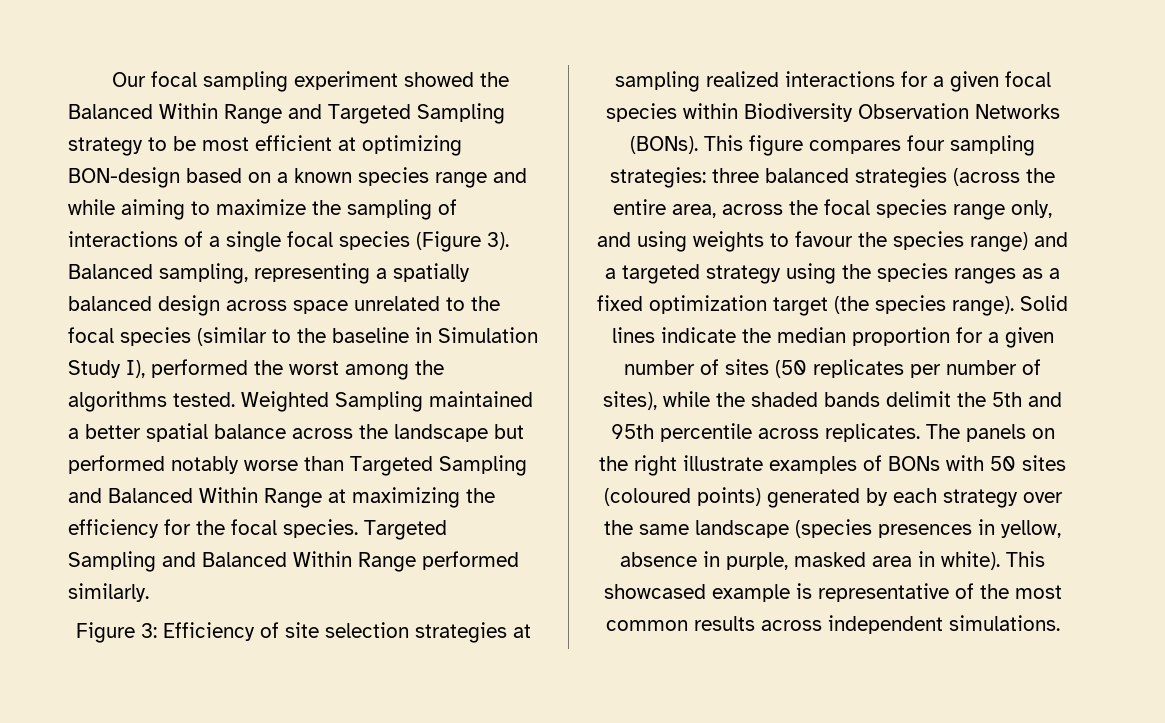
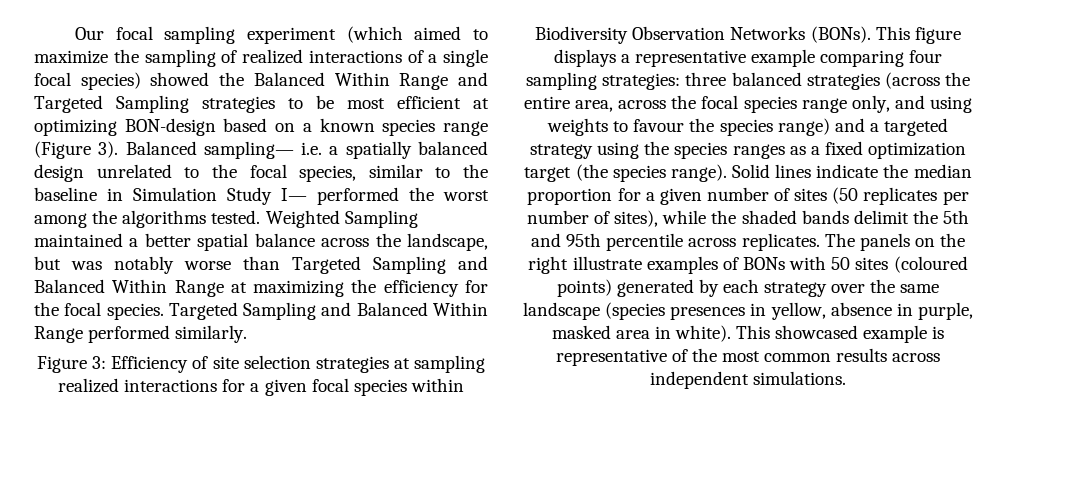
- Our focal sampling experiment showed the Balanced Within Range and Targeted Sampling strategy to be most efficient at optimizing BON-design based on a known species range and while aiming to maximize the sampling of interactions of a single focal species (Figure 3).
+ Our focal sampling experiment (which aimed to maximize the sampling of realized interactions of a single focal species) showed the Balanced Within Range and Targeted Sampling strategies to be most efficient at optimizing BON-design based on a known species range (Figure 3).
- Balanced sampling, representing a spatially balanced design across space unrelated to the focal species (similar to the baseline in Simulation Study I), performed the worst among the algorithms tested.
+ Balanced sampling— i.e. a spatially balanced design unrelated to the focal species, similar to the baseline in Simulation Study I— performed the worst among the algorithms tested.
- Weighted Sampling maintained a better spatial balance across the landscape but performed notably worse than Targeted Sampling and Balanced Within Range at maximizing the efficiency for the focal species.
+ Weighted Sampling maintained a better spatial balance across the landscape, but was notably worse than Targeted Sampling and Balanced Within Range at maximizing the efficiency for the focal species.
- This figure compares four sampling strategies: three balanced strategies (across the entire area, across the focal species range only, and using weights to favour the species range) and a targeted strategy using the species ranges as a fixed optimization target (the species range).
+ This figure displays a representative example comparing four sampling strategies: three balanced strategies (across the entire area, across the focal species range only, and using weights to favour the species range) and a targeted strategy using the species ranges as a fixed optimization target (the species range).

